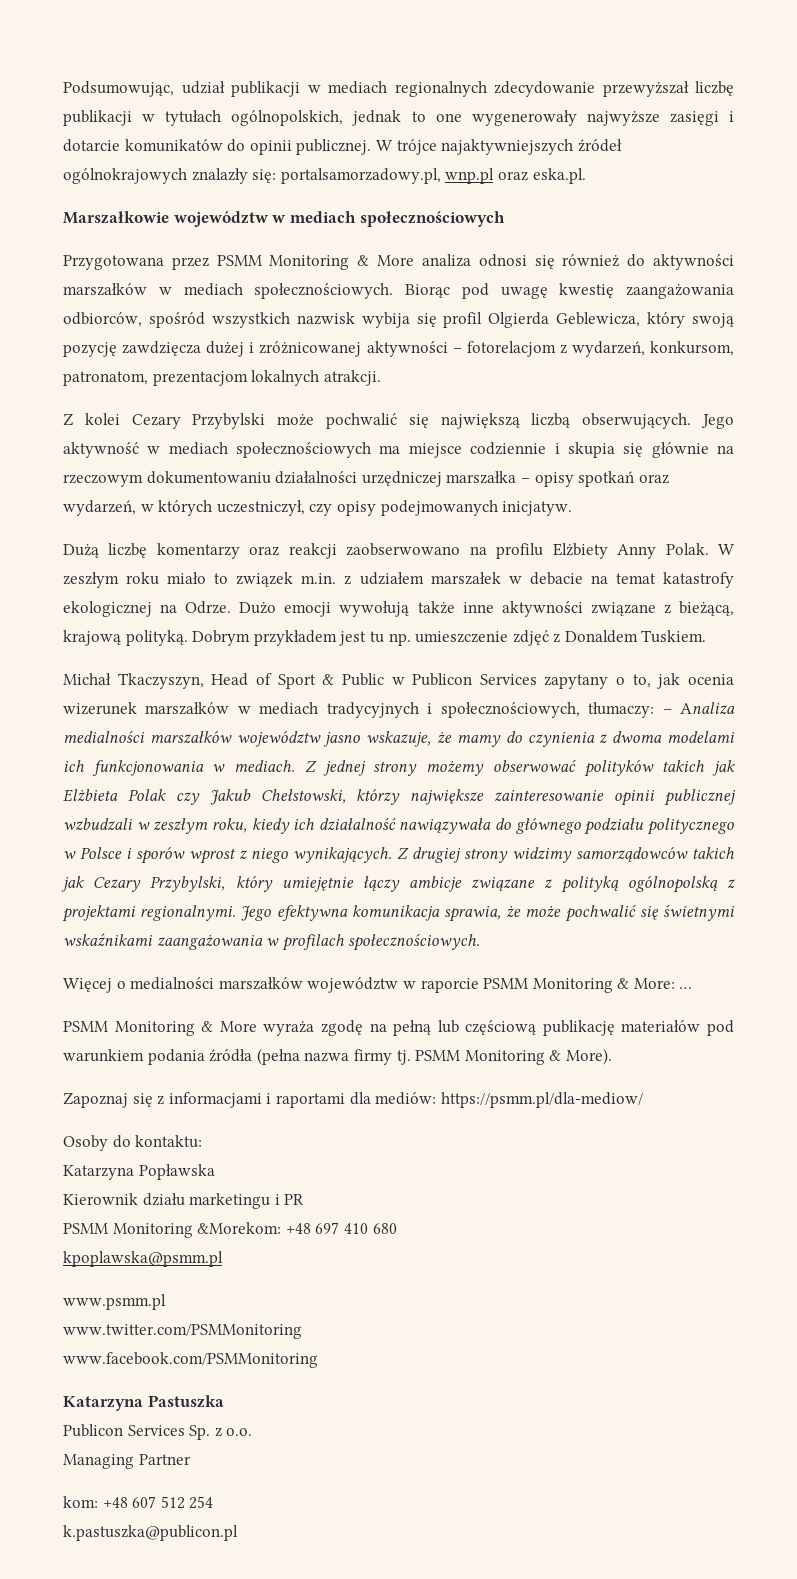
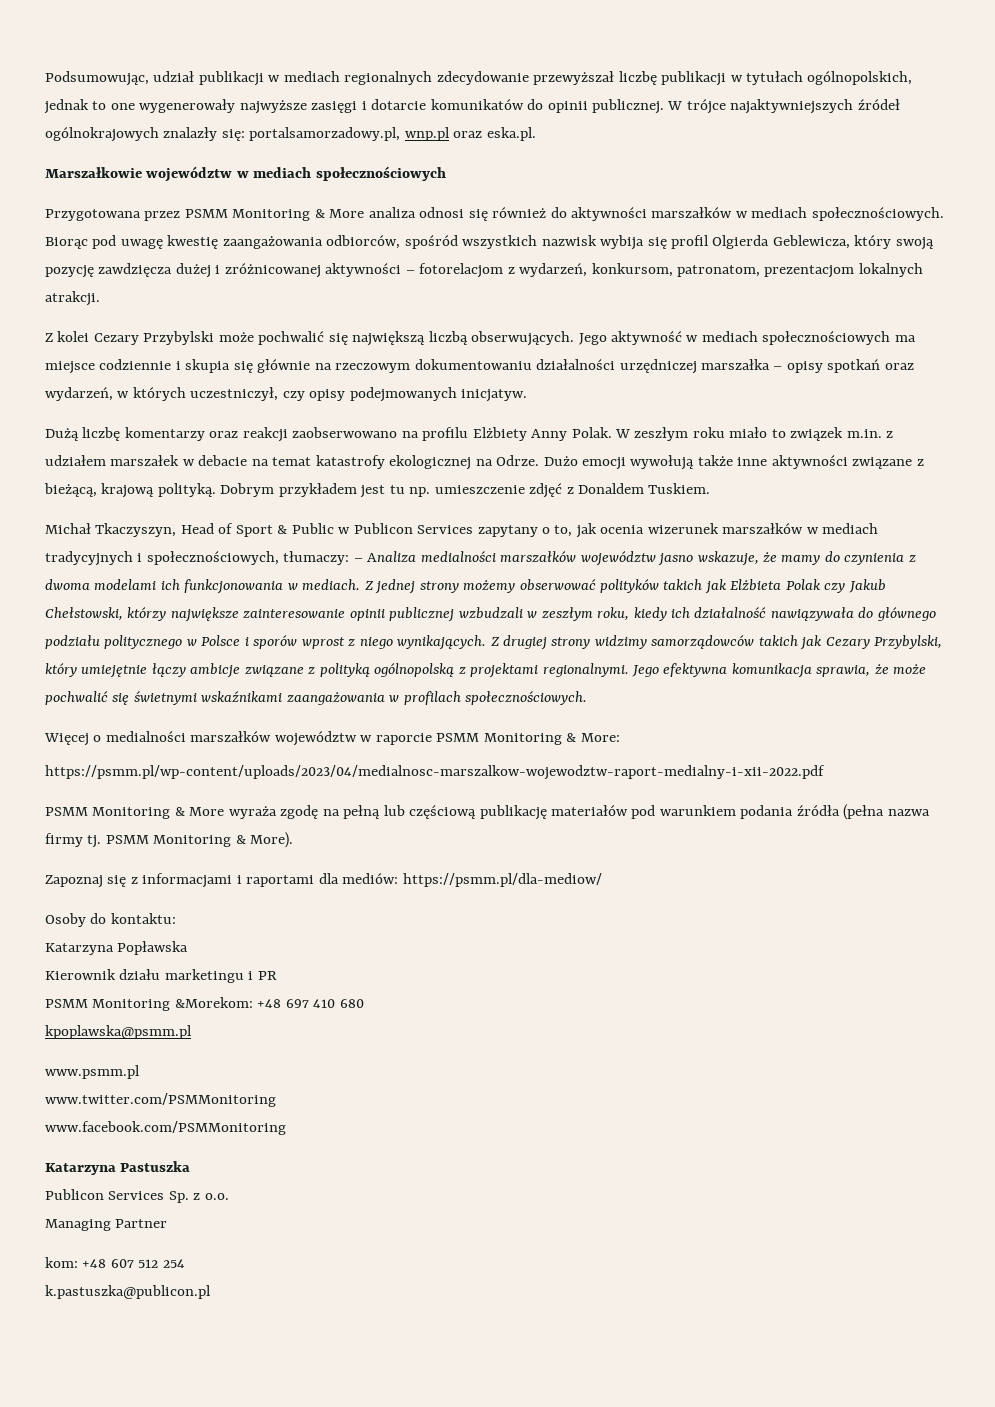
- Więcej o medialności marszałków województw w raporcie PSMM Monitoring & More: …
+ Więcej o medialności marszałków województw w raporcie PSMM Monitoring & More:
+ https://psmm.pl/wp-content/uploads/2023/04/medialnosc-marszalkow-wojewodztw-raport-medialny-i-xii-2022.pdf

